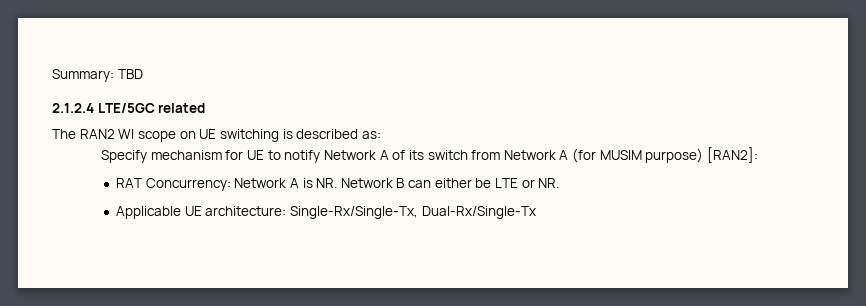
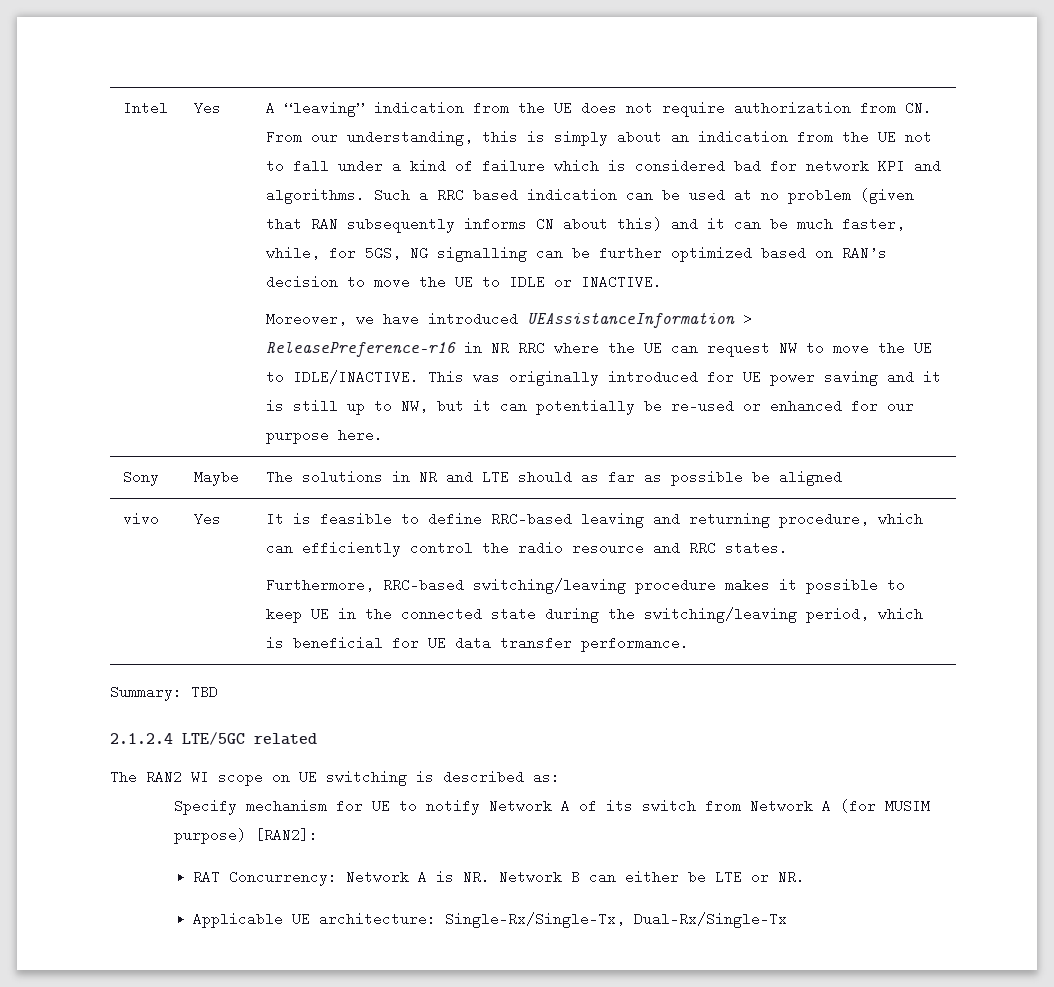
+ Intel | Yes | A “leaving” indication from the UE does not require authorization from CN. From our understanding, this is simply about an indication from the UE not to fall under a kind of failure which is considered bad for network KPI and algorithms. Such a RRC based indication can be used at no problem (given that RAN subsequently informs CN about this) and it can be much faster, while, for 5GS, NG signalling can be further optimized based on RAN’s decision to move the UE to IDLE or INACTIVE.
+ Moreover, we have introduced UEAssistanceInformation > ReleasePreference-r16 in NR RRC where the UE can request NW to move the UE to IDLE/INACTIVE. This was originally introduced for UE power saving and it is still up to NW, but it can potentially be re-used or enhanced for our purpose here.
+ Sony | Maybe | The solutions in NR and LTE should as far as possible be aligned
+ vivo | Yes | It is feasible to define RRC-based leaving and returning procedure, which can efficiently control the radio resource and RRC states.
+ Furthermore, RRC-based switching/leaving procedure makes it possible to keep UE in the connected state during the switching/leaving period, which is beneficial for UE data transfer performance.

